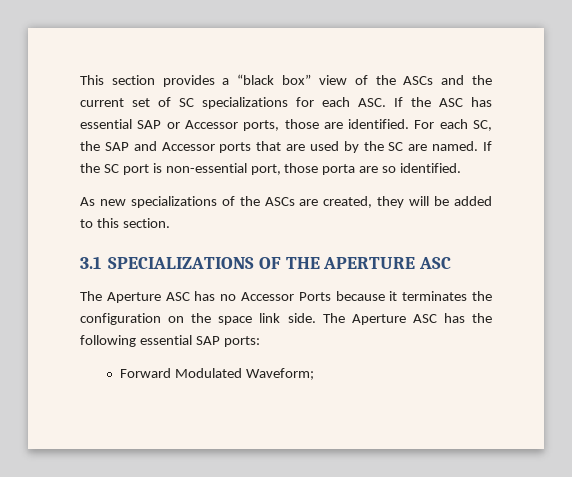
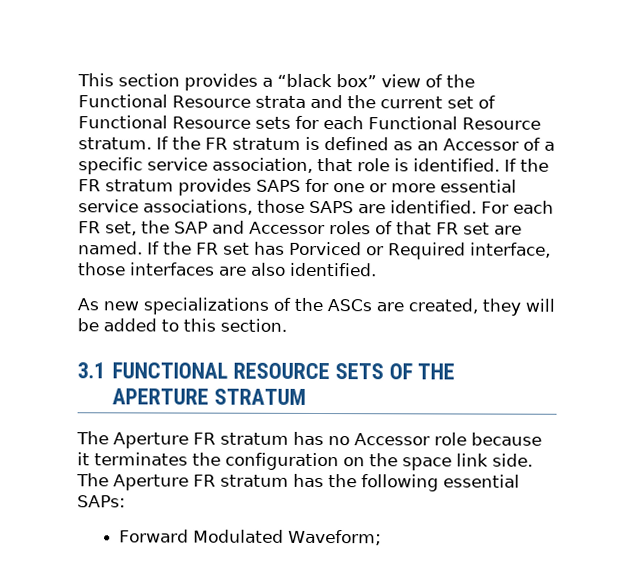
- This section provides a “black box” view of the ASCs and the current set of SC specializations for each ASC. If the ASC has essential SAP or Accessor ports, those are identified.
+ This section provides a “black box” view of the Functional Resource strata and the current set of Functional Resource sets for each Functional Resource stratum. If the FR stratum is defined as an Accessor of a specific service association, that role is identified. If the FR stratum provides SAPS for one or more essential service associations, those SAPS are identified.
- For each SC, the SAP and Accessor ports that are used by the SC are named. If the SC port is non-essential port, those porta are so identified.
+ For each FR set, the SAP and Accessor roles of that FR set are named. If the FR set has Porviced or Required interface, those interfaces are also identified.
- 3.1 SPECIALIZATIONS OF THE APERTURE ASC
- The Aperture ASC has no Accessor Ports because it terminates the configuration on the space link side.
+ 3.1 FUNCTIONAL RESOURCE SETS OF THE APERTURE STRATUM
+ The Aperture FR stratum has no Accessor role because it terminates the configuration on the space link side.
- The Aperture ASC has the following essential SAP ports:
+ The Aperture FR stratum has the following essential SAPs:

